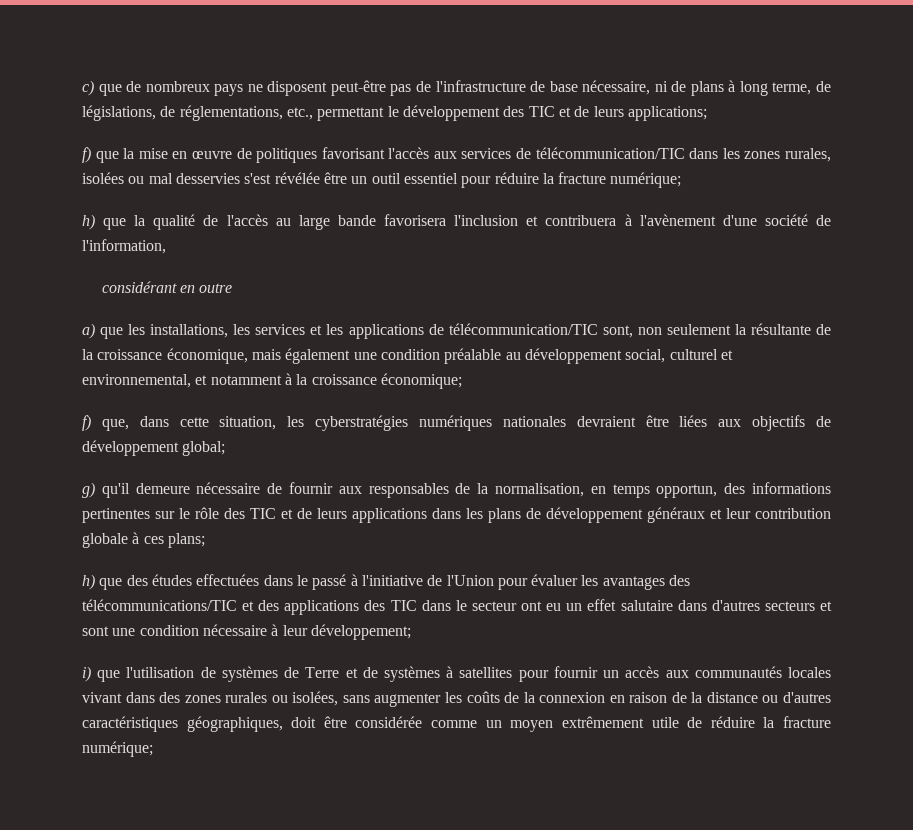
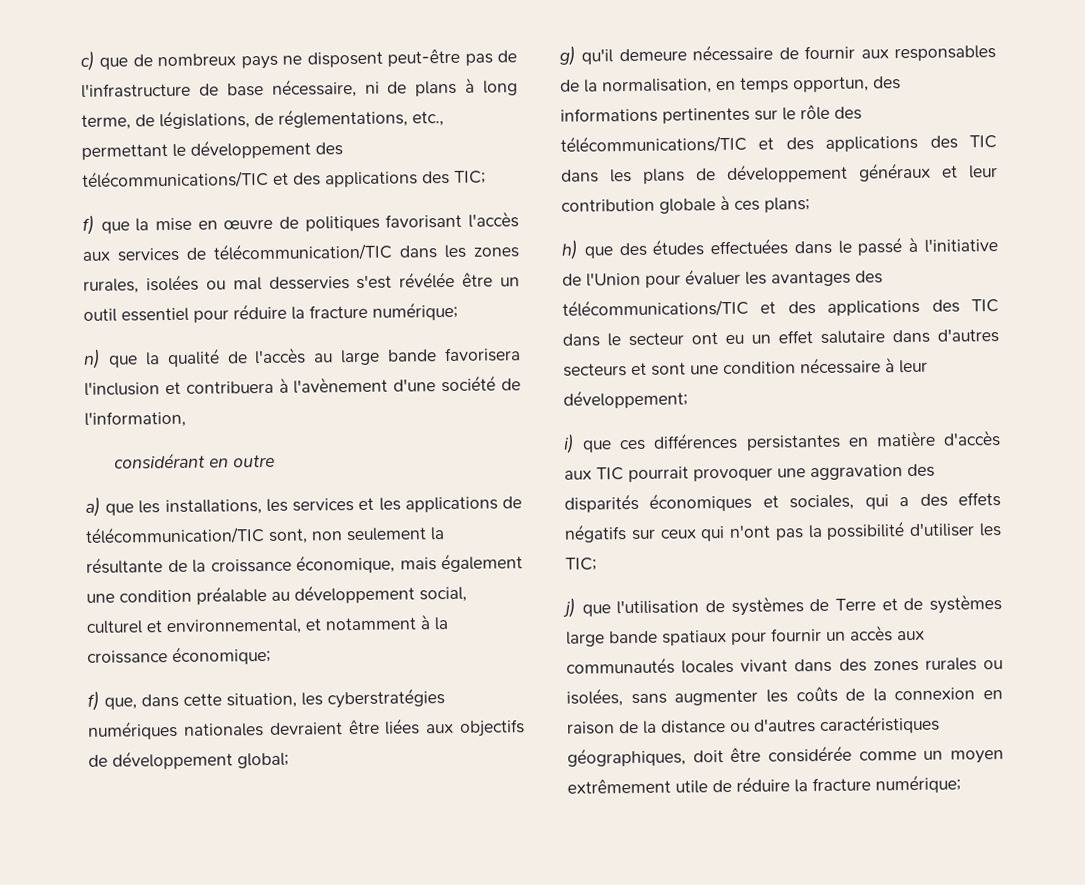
- c) que de nombreux pays ne disposent peut-être pas de l'infrastructure de base nécessaire, ni de plans à long terme, de législations, de réglementations, etc., permettant le développement des TIC et de leurs applications;
+ c) que de nombreux pays ne disposent peut-être pas de l'infrastructure de base nécessaire, ni de plans à long terme, de législations, de réglementations, etc., permettant le développement des télécommunications/TIC et des applications des TIC;
- h) que la qualité de l'accès au large bande favorisera l'inclusion et contribuera à l'avènement d'une société de l'information,
+ n) que la qualité de l'accès au large bande favorisera l'inclusion et contribuera à l'avènement d'une société de l'information,
- g) qu'il demeure nécessaire de fournir aux responsables de la normalisation, en temps opportun, des informations pertinentes sur le rôle des TIC et de leurs applications dans les plans de développement généraux et leur contribution globale à ces plans;
+ g) qu'il demeure nécessaire de fournir aux responsables de la normalisation, en temps opportun, des informations pertinentes sur le rôle des télécommunications/TIC et des applications des TIC dans les plans de développement généraux et leur contribution globale à ces plans;
- i) que l'utilisation de systèmes de Terre et de systèmes à satellites pour fournir un accès aux communautés locales vivant dans des zones rurales ou isolées, sans augmenter les coûts de la connexion en raison de la distance ou d'autres caractéristiques géographiques, doit être considérée comme un moyen extrêmement utile de réduire la fracture numérique;
+ i) que ces différences persistantes en matière d'accès aux TIC pourrait provoquer une aggravation des disparités économiques et sociales, qui a des effets négatifs sur ceux qui n'ont pas la possibilité d'utiliser les TIC;
+ j) que l'utilisation de systèmes de Terre et de systèmes large bande spatiaux pour fournir un accès aux communautés locales vivant dans des zones rurales ou isolées, sans augmenter les coûts de la connexion en raison de la distance ou d'autres caractéristiques géographiques, doit être considérée comme un moyen extrêmement utile de réduire la fracture numérique;

